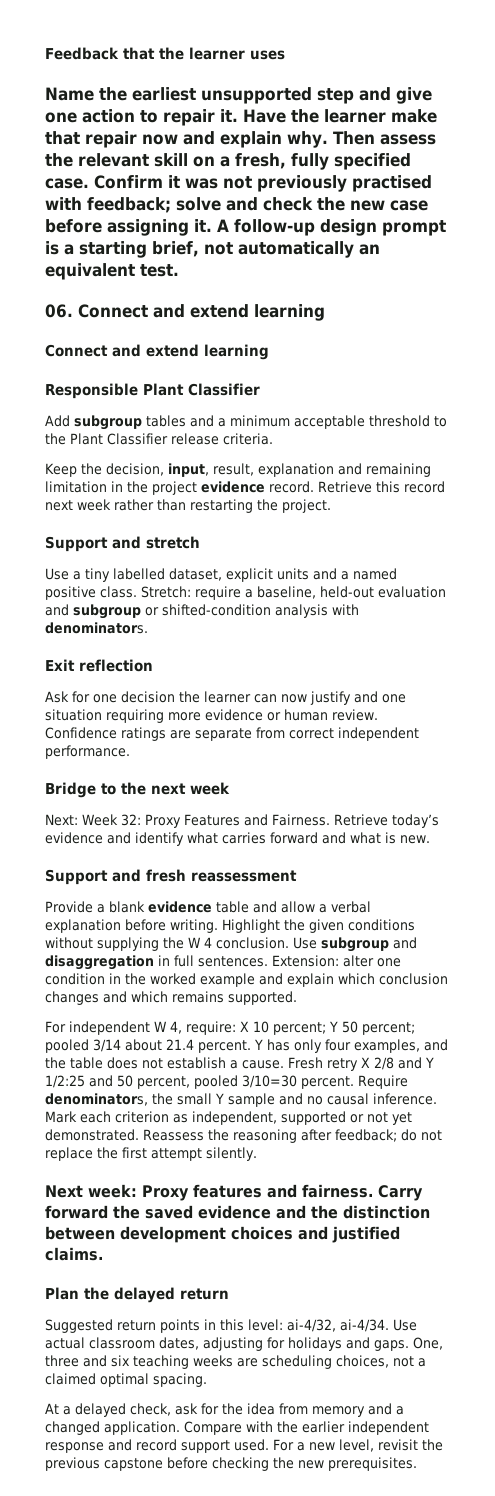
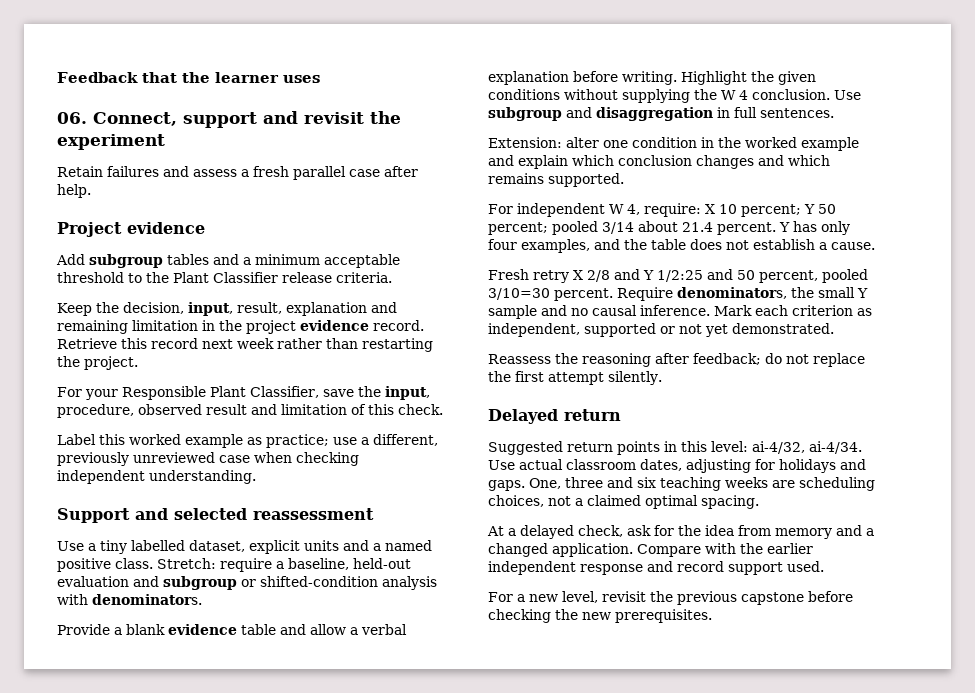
- Name the earliest unsupported step and give one action to repair it. Have the learner make that repair now and explain why. Then assess the relevant skill on a fresh, fully specified case. Confirm it was not previously practised with feedback; solve and check the new case before assigning it. A follow-up design prompt is a starting brief, not automatically an equivalent test.
- 06. Connect and extend learning
- Connect and extend learning
- Responsible Plant Classifier
+ 06. Connect, support and revisit the experiment
+ Retain failures and assess a fresh parallel case after help.
+ Project evidence
- Support and stretch
+ For your Responsible Plant Classifier, save the input, procedure, observed result and limitation of this check.
+ Label this worked example as practice; use a different, previously unreviewed case when checking independent understanding.
+ Support and selected reassessment
- Exit reflection
- Ask for one decision the learner can now justify and one situation requiring more evidence or human review. Confidence ratings are separate from correct independent performance.
- Bridge to the next week
- Next: Week 32: Proxy Features and Fairness. Retrieve today’s evidence and identify what carries forward and what is new.
- Support and fresh reassessment
- Use subgroup and disaggregation in full sentences. Extension: alter one condition in the worked example and explain which conclusion changes and which remains supported.
+ Use subgroup and disaggregation in full sentences.
+ Extension: alter one condition in the worked example and explain which conclusion changes and which remains supported.
- Y has only four examples, and the table does not establish a cause. Fresh retry X 2/8 and Y 1/2:25 and 50 percent, pooled 3/10=30 percent.
+ Y has only four examples, and the table does not establish a cause.
+ Fresh retry X 2/8 and Y 1/2:25 and 50 percent, pooled 3/10=30 percent.
- Mark each criterion as independent, supported or not yet demonstrated. Reassess the reasoning after feedback; do not replace the first attempt silently.
+ Mark each criterion as independent, supported or not yet demonstrated.
+ Reassess the reasoning after feedback; do not replace the first attempt silently.
- Next week: Proxy features and fairness. Carry forward the saved evidence and the distinction between development choices and justified claims.
- Plan the delayed return
+ Delayed return
- Compare with the earlier independent response and record support used. For a new level, revisit the previous capstone before checking the new prerequisites.
+ Compare with the earlier independent response and record support used.
+ For a new level, revisit the previous capstone before checking the new prerequisites.

